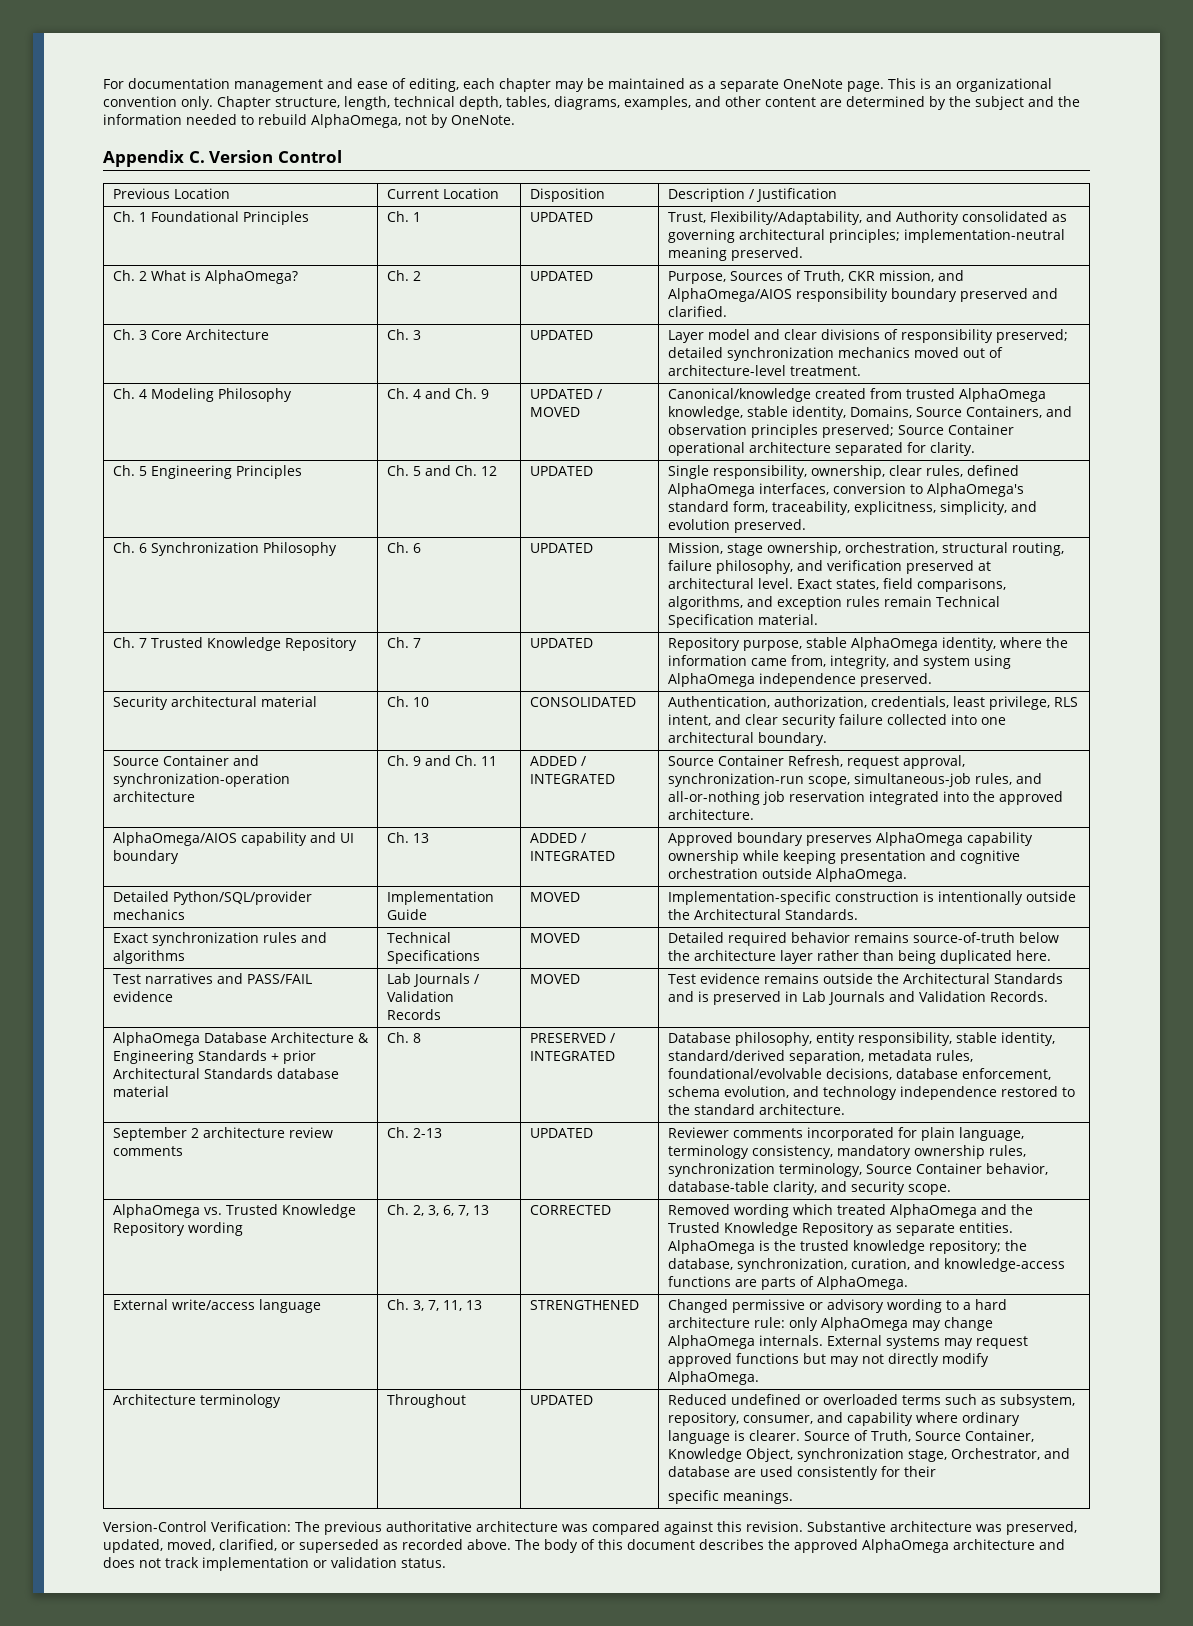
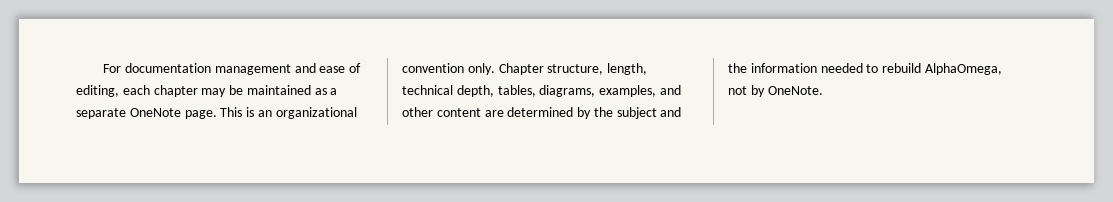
- Appendix C. Version Control
- Previous Location | Current Location | Disposition | Description / Justification
- Ch. 1 Foundational Principles | Ch. 1 | UPDATED | Trust, Flexibility/Adaptability, and Authority consolidated as governing architectural principles; implementation-neutral meaning preserved.
- Ch. 2 What is AlphaOmega? | Ch. 2 | UPDATED | Purpose, Sources of Truth, CKR mission, and AlphaOmega/AIOS responsibility boundary preserved and clarified.
- Ch. 3 Core Architecture | Ch. 3 | UPDATED | Layer model and clear divisions of responsibility preserved; detailed synchronization mechanics moved out of architecture-level treatment.
- Ch. 4 Modeling Philosophy | Ch. 4 and Ch. 9 | UPDATED / MOVED | Canonical/knowledge created from trusted AlphaOmega knowledge, stable identity, Domains, Source Containers, and observation principles preserved; Source Container operational architecture separated for clarity.
- Ch. 5 Engineering Principles | Ch. 5 and Ch. 12 | UPDATED | Single responsibility, ownership, clear rules, defined AlphaOmega interfaces, conversion to AlphaOmega's standard form, traceability, explicitness, simplicity, and evolution preserved.
- Ch. 6 Synchronization Philosophy | Ch. 6 | UPDATED | Mission, stage ownership, orchestration, structural routing, failure philosophy, and verification preserved at architectural level. Exact states, field comparisons, algorithms, and exception rules remain Technical Specification material.
- Ch. 7 Trusted Knowledge Repository | Ch. 7 | UPDATED | Repository purpose, stable AlphaOmega identity, where the information came from, integrity, and system using AlphaOmega independence preserved.
- Security architectural material | Ch. 10 | CONSOLIDATED | Authentication, authorization, credentials, least privilege, RLS intent, and clear security failure collected into one architectural boundary.
- Source Container and synchronization-operation architecture | Ch. 9 and Ch. 11 | ADDED / INTEGRATED | Source Container Refresh, request approval, synchronization-run scope, simultaneous-job rules, and all-or-nothing job reservation integrated into the approved architecture.
- AlphaOmega/AIOS capability and UI boundary | Ch. 13 | ADDED / INTEGRATED | Approved boundary preserves AlphaOmega capability ownership while keeping presentation and cognitive orchestration outside AlphaOmega.
- Detailed Python/SQL/provider mechanics | Implementation Guide | MOVED | Implementation-specific construction is intentionally outside the Architectural Standards.
- Exact synchronization rules and algorithms | Technical Specifications | MOVED | Detailed required behavior remains source-of-truth below the architecture layer rather than being duplicated here.
- Test narratives and PASS/FAIL evidence | Lab Journals / Validation Records | MOVED | Test evidence remains outside the Architectural Standards and is preserved in Lab Journals and Validation Records.
- AlphaOmega Database Architecture & Engineering Standards + prior Architectural Standards database material | Ch. 8 | PRESERVED / INTEGRATED | Database philosophy, entity responsibility, stable identity, standard/derived separation, metadata rules, foundational/evolvable decisions, database enforcement, schema evolution, and technology independence restored to the standard architecture.
- September 2 architecture review comments | Ch. 2-13 | UPDATED | Reviewer comments incorporated for plain language, terminology consistency, mandatory ownership rules, synchronization terminology, Source Container behavior, database-table clarity, and security scope.
- AlphaOmega vs. Trusted Knowledge Repository wording | Ch. 2, 3, 6, 7, 13 | CORRECTED | Removed wording which treated AlphaOmega and the Trusted Knowledge Repository as separate entities. AlphaOmega is the trusted knowledge repository; the database, synchronization, curation, and knowledge-access functions are parts of AlphaOmega.
- External write/access language | Ch. 3, 7, 11, 13 | STRENGTHENED | Changed permissive or advisory wording to a hard architecture rule: only AlphaOmega may change AlphaOmega internals. External systems may request approved functions but may not directly modify AlphaOmega.
- Architecture terminology | Throughout | UPDATED | Reduced undefined or overloaded terms such as subsystem, repository, consumer, and capability where ordinary language is clearer. Source of Truth, Source Container, Knowledge Object, synchronization stage, Orchestrator, and database are used consistently for their
- specific meanings.
- Version-Control Verification: The previous authoritative architecture was compared against this revision. Substantive architecture was preserved, updated, moved, clarified, or superseded as recorded above. The body of this document describes the approved AlphaOmega architecture and does not track implementation or validation status.

